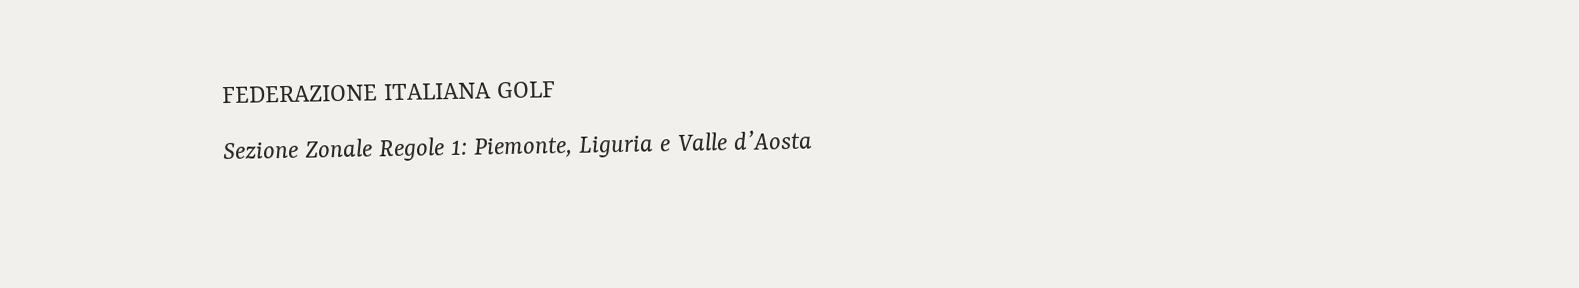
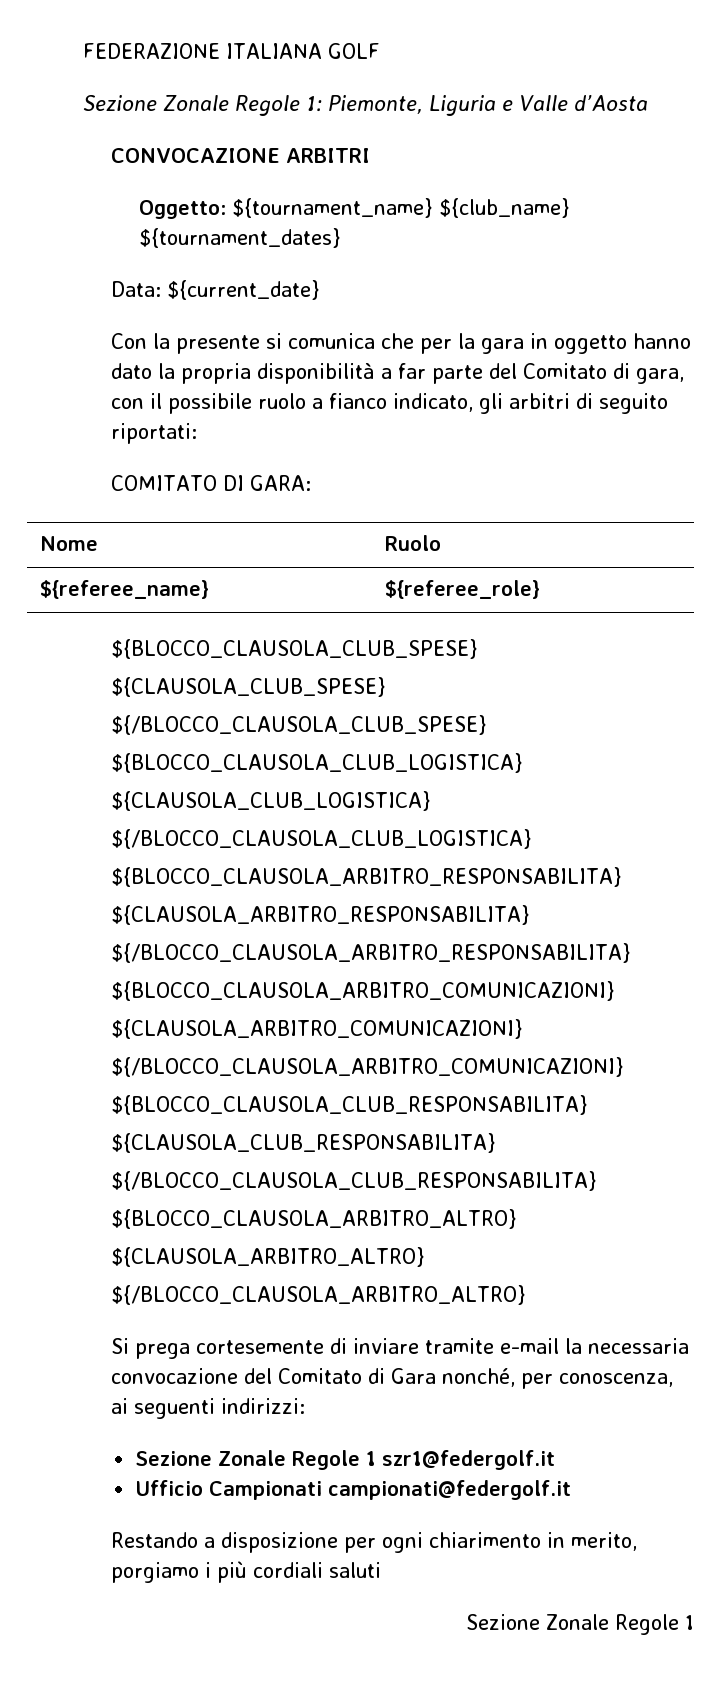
+ CONVOCAZIONE ARBITRI
+ Oggetto: ${tournament_name} ${club_name} ${tournament_dates}
+ Data: ${current_date}
+ Con la presente si comunica che per la gara in oggetto hanno dato la propria disponibilità a far parte del Comitato di gara, con il possibile ruolo a fianco indicato, gli arbitri di seguito riportati:
+ COMITATO DI GARA:
+ Nome | Ruolo
+ ${referee_name} | ${referee_role}
+ ${BLOCCO_CLAUSOLA_CLUB_SPESE}
+ ${CLAUSOLA_CLUB_SPESE}
+ ${/BLOCCO_CLAUSOLA_CLUB_SPESE}
+ ${BLOCCO_CLAUSOLA_CLUB_LOGISTICA}
+ ${CLAUSOLA_CLUB_LOGISTICA}
+ ${/BLOCCO_CLAUSOLA_CLUB_LOGISTICA}
+ ${BLOCCO_CLAUSOLA_ARBITRO_RESPONSABILITA}
+ ${CLAUSOLA_ARBITRO_RESPONSABILITA}
+ ${/BLOCCO_CLAUSOLA_ARBITRO_RESPONSABILITA}
+ ${BLOCCO_CLAUSOLA_ARBITRO_COMUNICAZIONI}
+ ${CLAUSOLA_ARBITRO_COMUNICAZIONI}
+ ${/BLOCCO_CLAUSOLA_ARBITRO_COMUNICAZIONI}
+ ${BLOCCO_CLAUSOLA_CLUB_RESPONSABILITA}
+ ${CLAUSOLA_CLUB_RESPONSABILITA}
+ ${/BLOCCO_CLAUSOLA_CLUB_RESPONSABILITA}
+ ${BLOCCO_CLAUSOLA_ARBITRO_ALTRO}
+ ${CLAUSOLA_ARBITRO_ALTRO}
+ ${/BLOCCO_CLAUSOLA_ARBITRO_ALTRO}
+ Si prega cortesemente di inviare tramite e-mail la necessaria convocazione del Comitato di Gara nonché, per conoscenza, ai seguenti indirizzi:
+ Sezione Zonale Regole 1 szr1@federgolf.it
+ Ufficio Campionati campionati@federgolf.it
+ Restando a disposizione per ogni chiarimento in merito, porgiamo i più cordiali saluti
+ Sezione Zonale Regole 1

